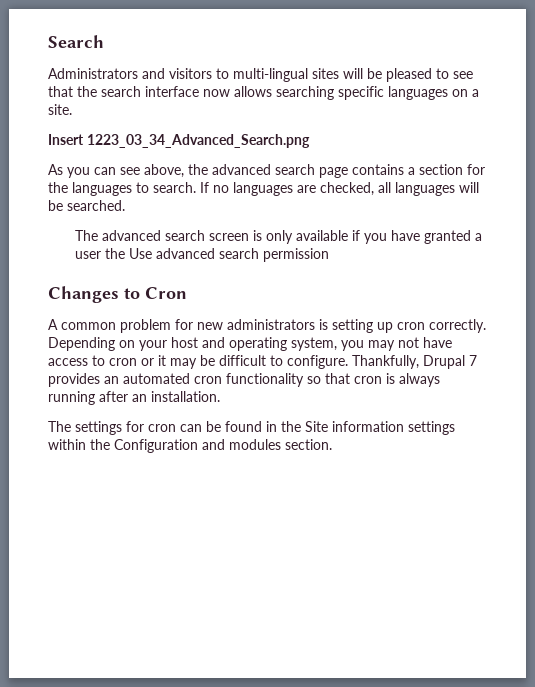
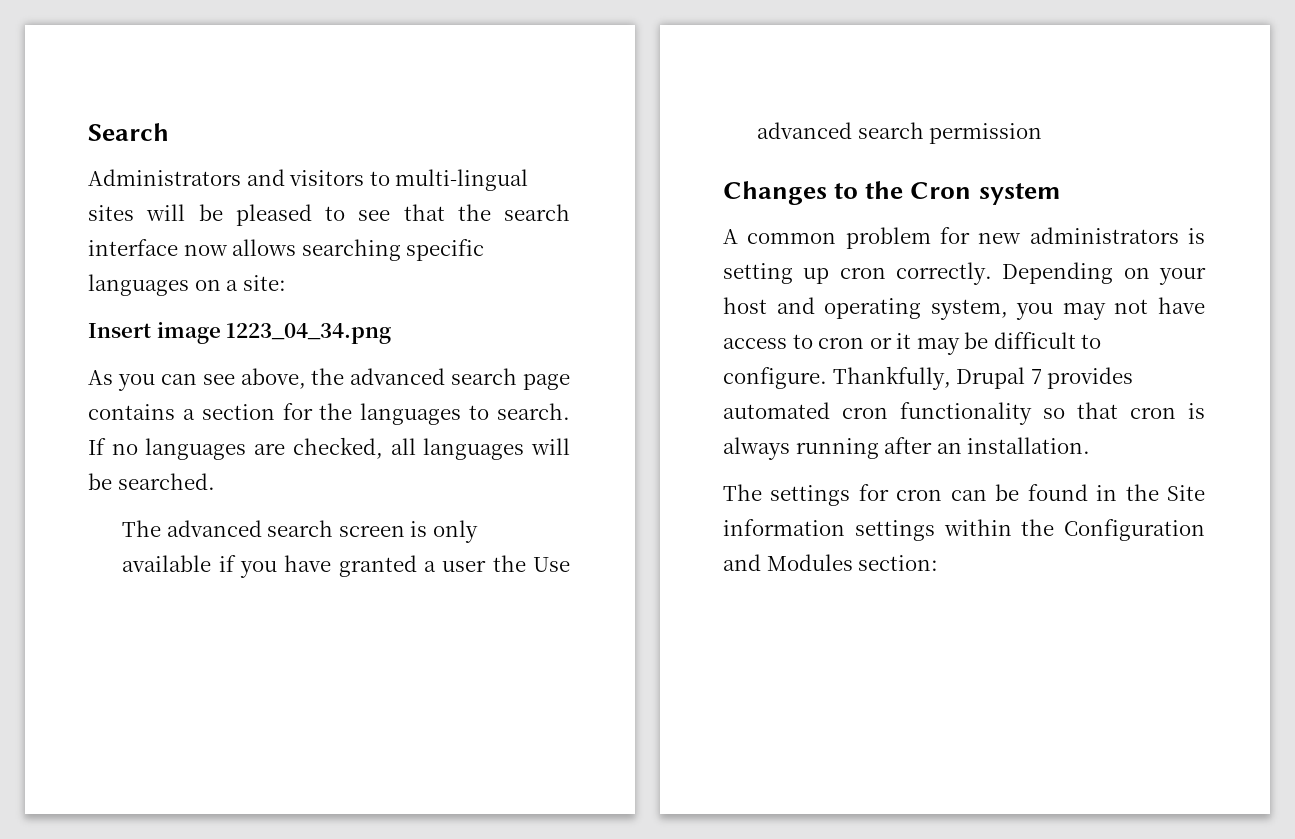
- Administrators and visitors to multi-lingual sites will be pleased to see that the search interface now allows searching specific languages on a site.
+ Administrators and visitors to multi-lingual sites will be pleased to see that the search interface now allows searching specific languages on a site:
- Insert 1223_03_34_Advanced_Search.png
+ Insert image 1223_04_34.png
- Changes to Cron
+ Changes to the Cron system
- Thankfully, Drupal 7 provides an automated cron functionality so that cron is always running after an installation.
+ Thankfully, Drupal 7 provides automated cron functionality so that cron is always running after an installation.
- The settings for cron can be found in the Site information settings within the Configuration and modules section.
+ The settings for cron can be found in the Site information settings within the Configuration and Modules section:

